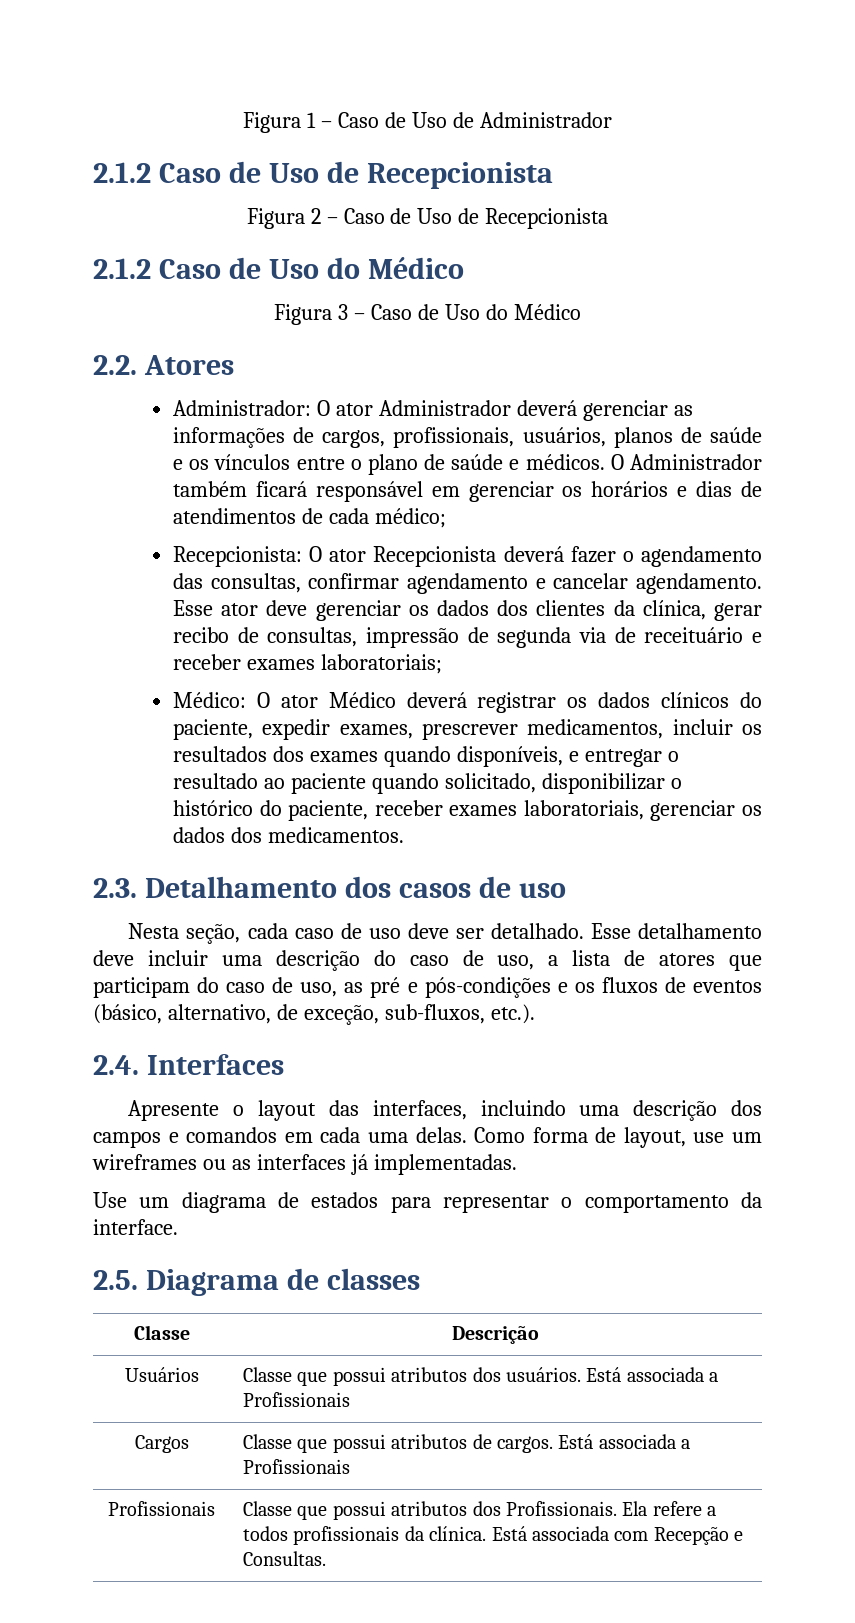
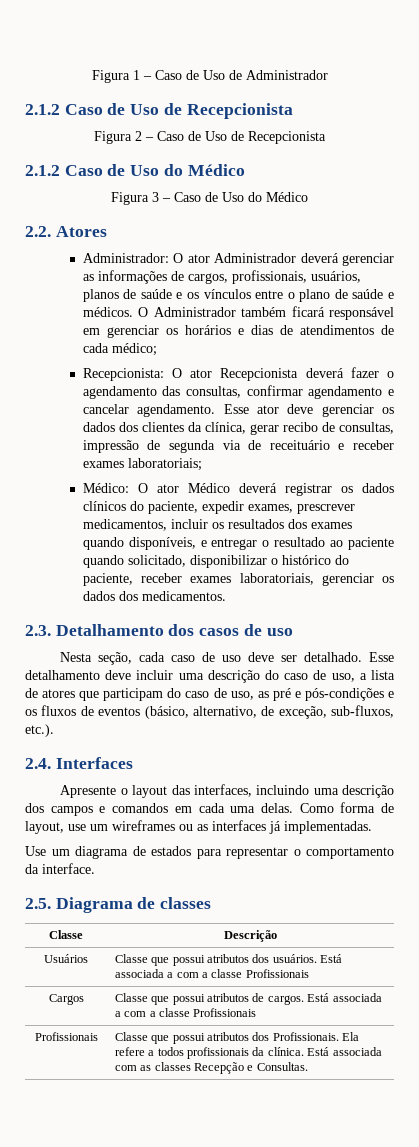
- Usuários | Classe que possui atributos dos usuários. Está associada a Profissionais
+ Usuários | Classe que possui atributos dos usuários. Está associada a com a classe Profissionais
- Cargos | Classe que possui atributos de cargos. Está associada a Profissionais
+ Cargos | Classe que possui atributos de cargos. Está associada a com a classe Profissionais
- Profissionais | Classe que possui atributos dos Profissionais. Ela refere a todos profissionais da clínica. Está associada com Recepção e Consultas.
+ Profissionais | Classe que possui atributos dos Profissionais. Ela refere a todos profissionais da clínica. Está associada com as classes Recepção e Consultas.

